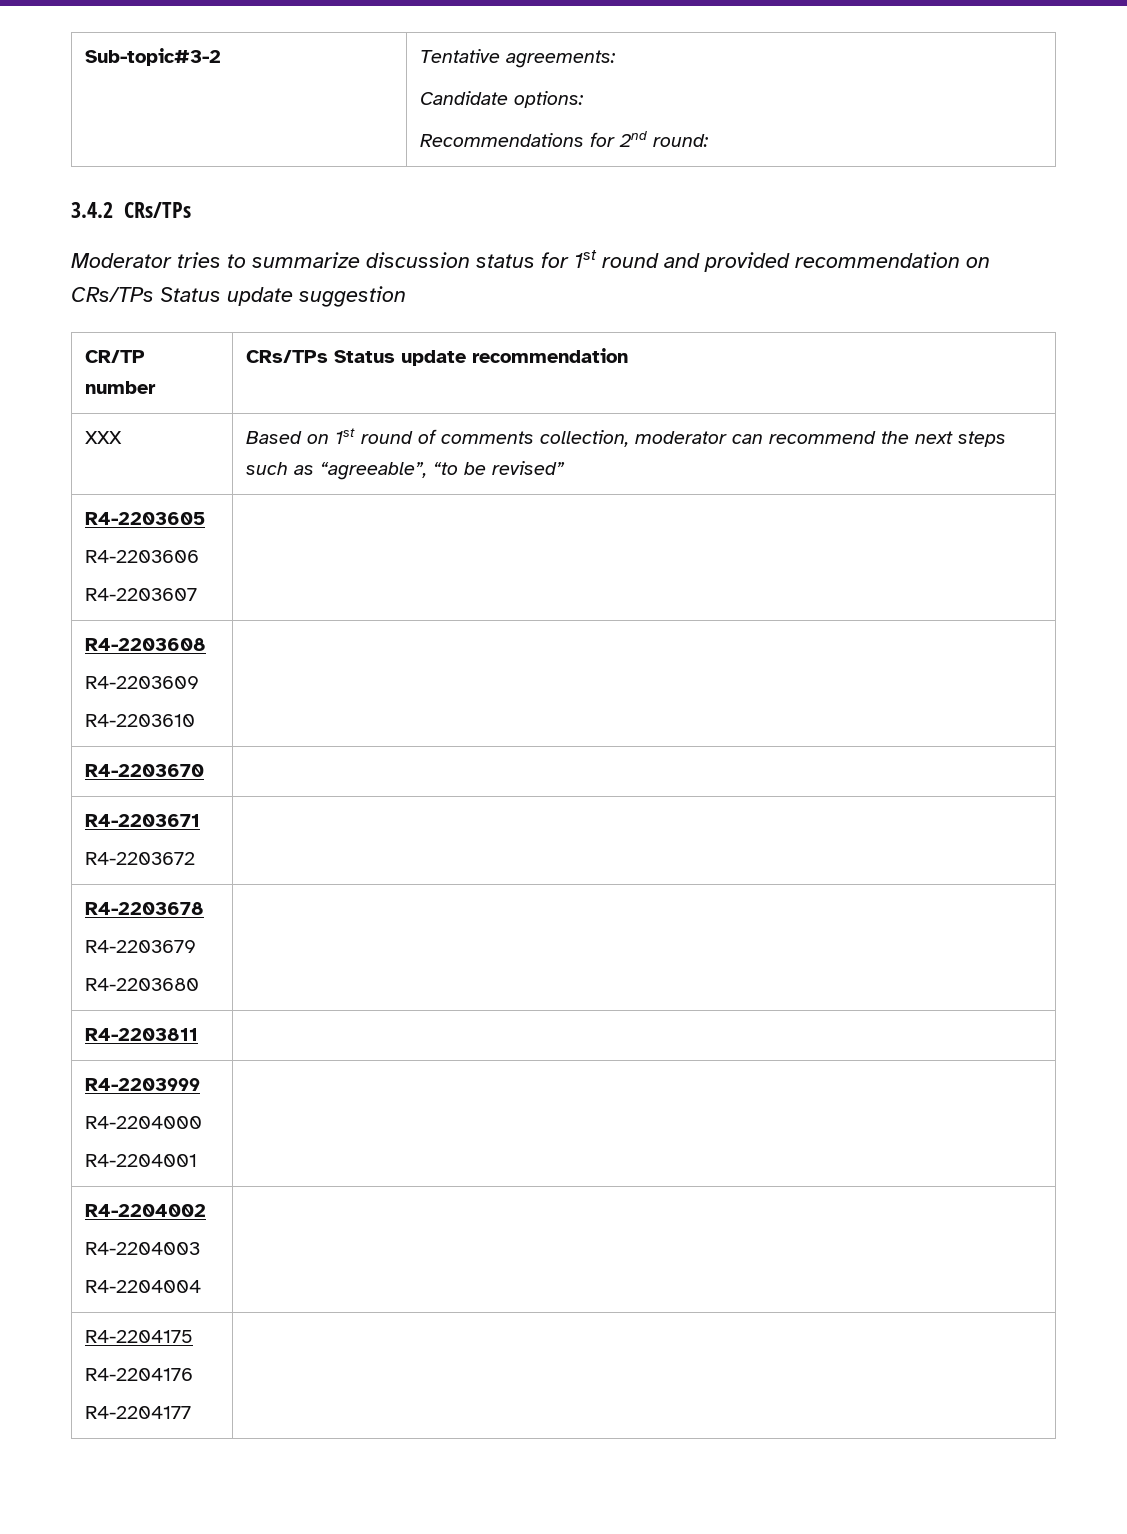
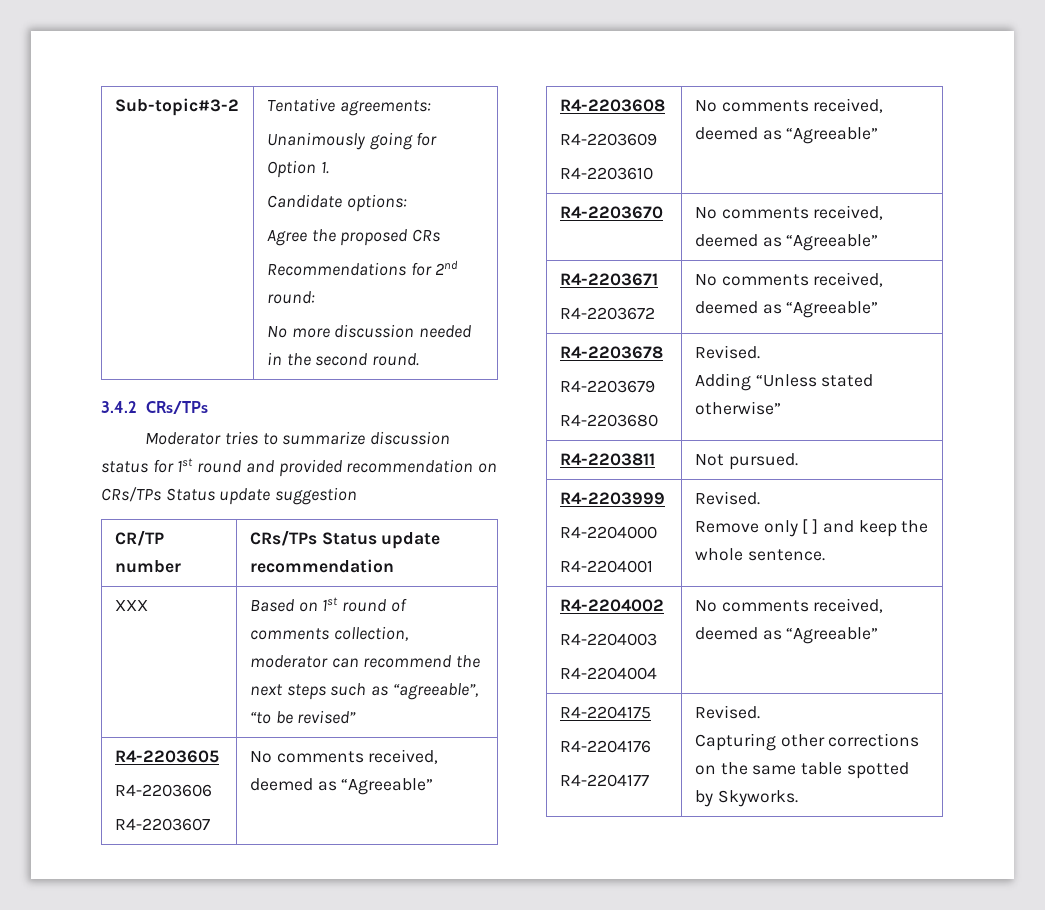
  Sub-topic#3-2 | Tentative agreements:
+ Unanimously going for Option 1.
  Candidate options:
+ Agree the proposed CRs
  Recommendations for 2nd round:
+ No more discussion needed in the second round.
  R4-2203605
  R4-2203606
- R4-2203607 |
+ R4-2203607 | No comments received, deemed as “Agreeable”
  R4-2203608
  R4-2203609
- R4-2203610 |
- R4-2203670 |
+ R4-2203610 | No comments received, deemed as “Agreeable”
+ R4-2203670 | No comments received, deemed as “Agreeable”
  R4-2203671
- R4-2203672 |
+ R4-2203672 | No comments received, deemed as “Agreeable”
  R4-2203678
  R4-2203679
- R4-2203680 |
+ R4-2203680 | Revised.
+ Adding “Unless stated otherwise”
- R4-2203811 |
+ R4-2203811 | Not pursued.
  R4-2203999
  R4-2204000
- R4-2204001 |
+ R4-2204001 | Revised.
+ Remove only [ ] and keep the whole sentence.
  R4-2204002
  R4-2204003
- R4-2204004 |
+ R4-2204004 | No comments received, deemed as “Agreeable”
  R4-2204175
  R4-2204176
- R4-2204177 |
+ R4-2204177 | Revised.
+ Capturing other corrections on the same table spotted by Skyworks.

